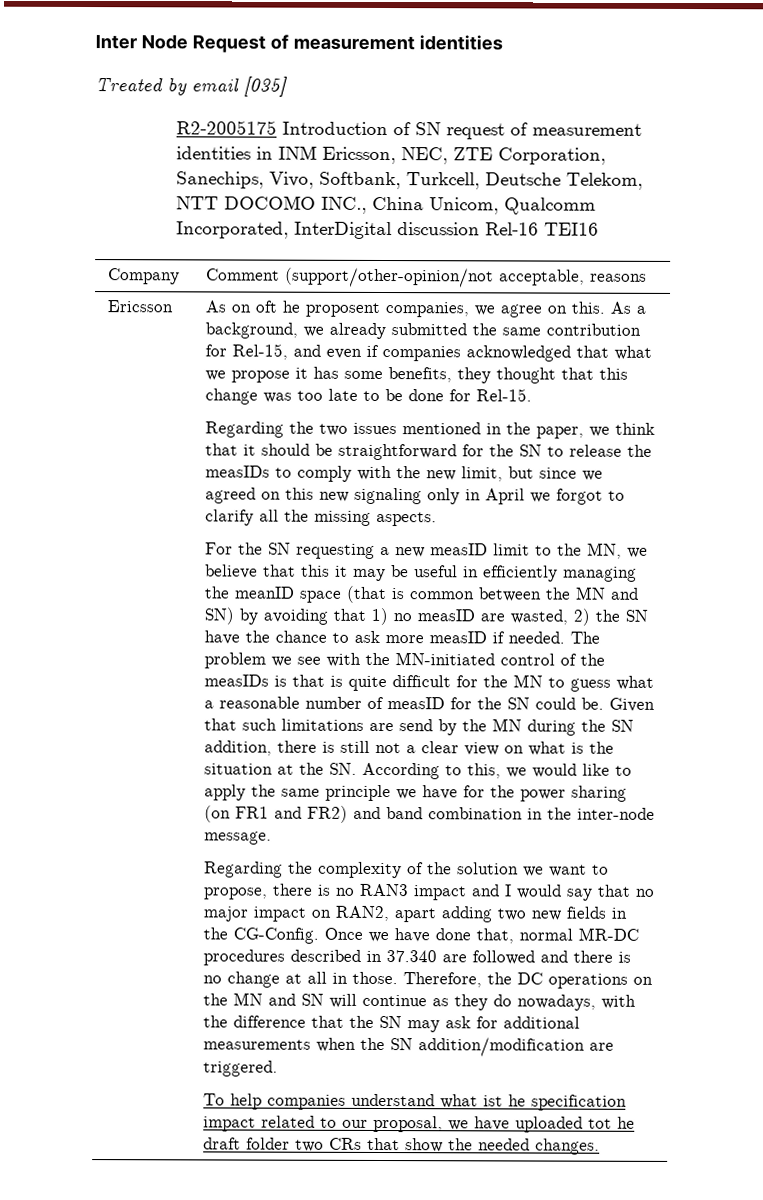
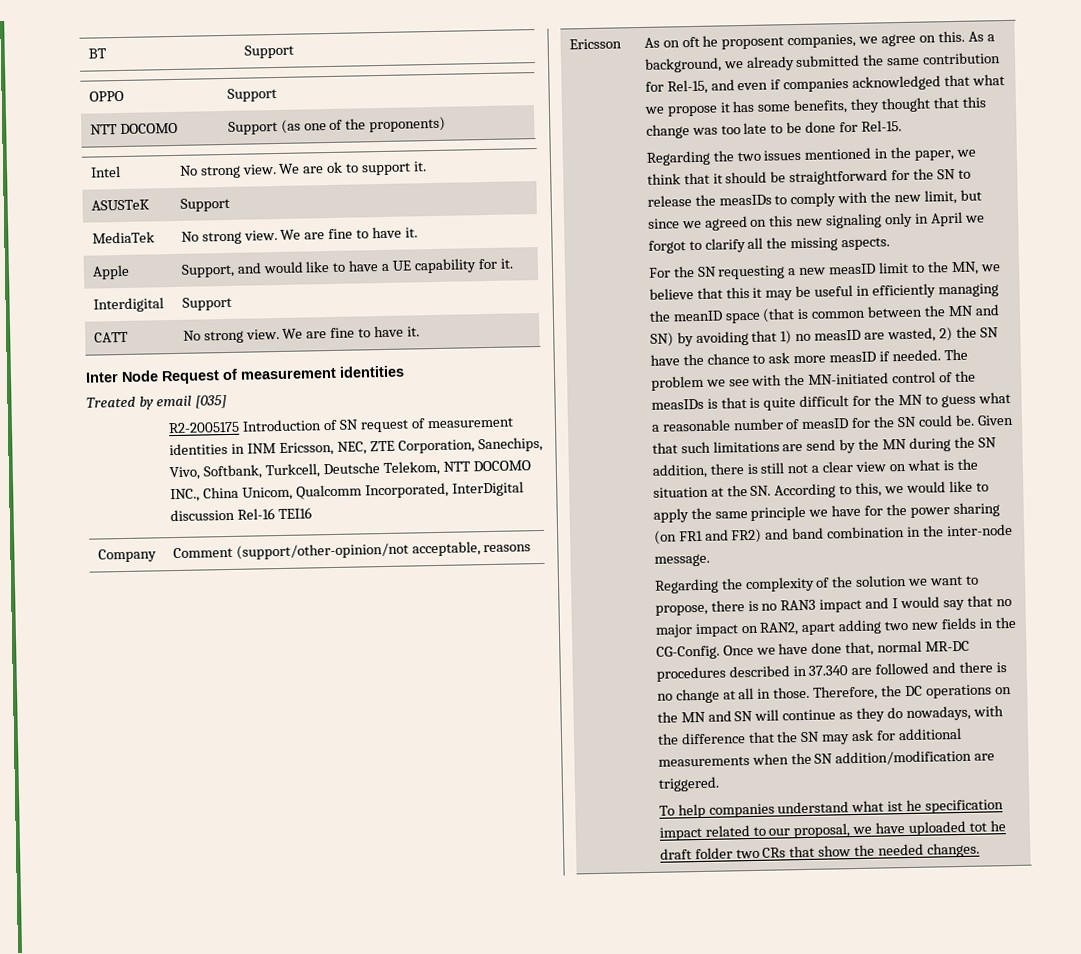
+ BT | Support
+ OPPO | Support
+ NTT DOCOMO | Support (as one of the proponents)
+ Intel | No strong view. We are ok to support it.
+ ASUSTeK | Support
+ MediaTek | No strong view. We are fine to have it.
+ Apple | Support, and would like to have a UE capability for it.
+ Interdigital | Support
+ CATT | No strong view. We are fine to have it.

